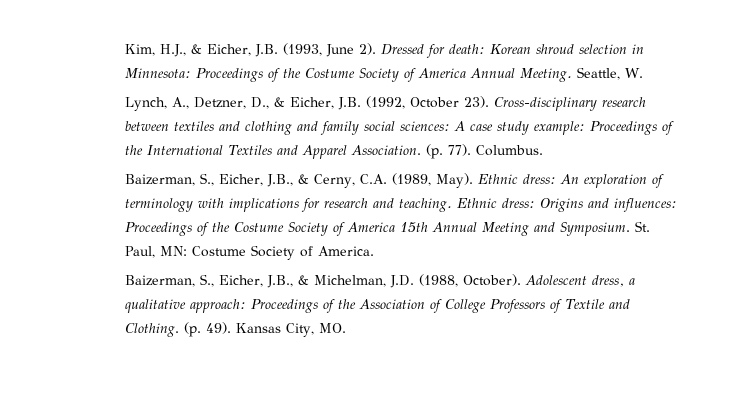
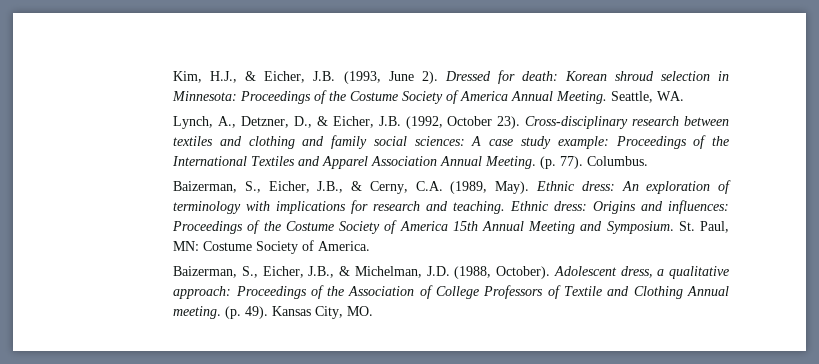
- Seattle, W.
+ Seattle, WA.
- Cross-disciplinary research between textiles and clothing and family social sciences: A case study example: Proceedings of the International Textiles and Apparel Association.
+ Cross-disciplinary research between textiles and clothing and family social sciences: A case study example: Proceedings of the International Textiles and Apparel Association Annual Meeting.
- Adolescent dress, a qualitative approach: Proceedings of the Association of College Professors of Textile and Clothing.
+ Adolescent dress, a qualitative approach: Proceedings of the Association of College Professors of Textile and Clothing Annual meeting.

